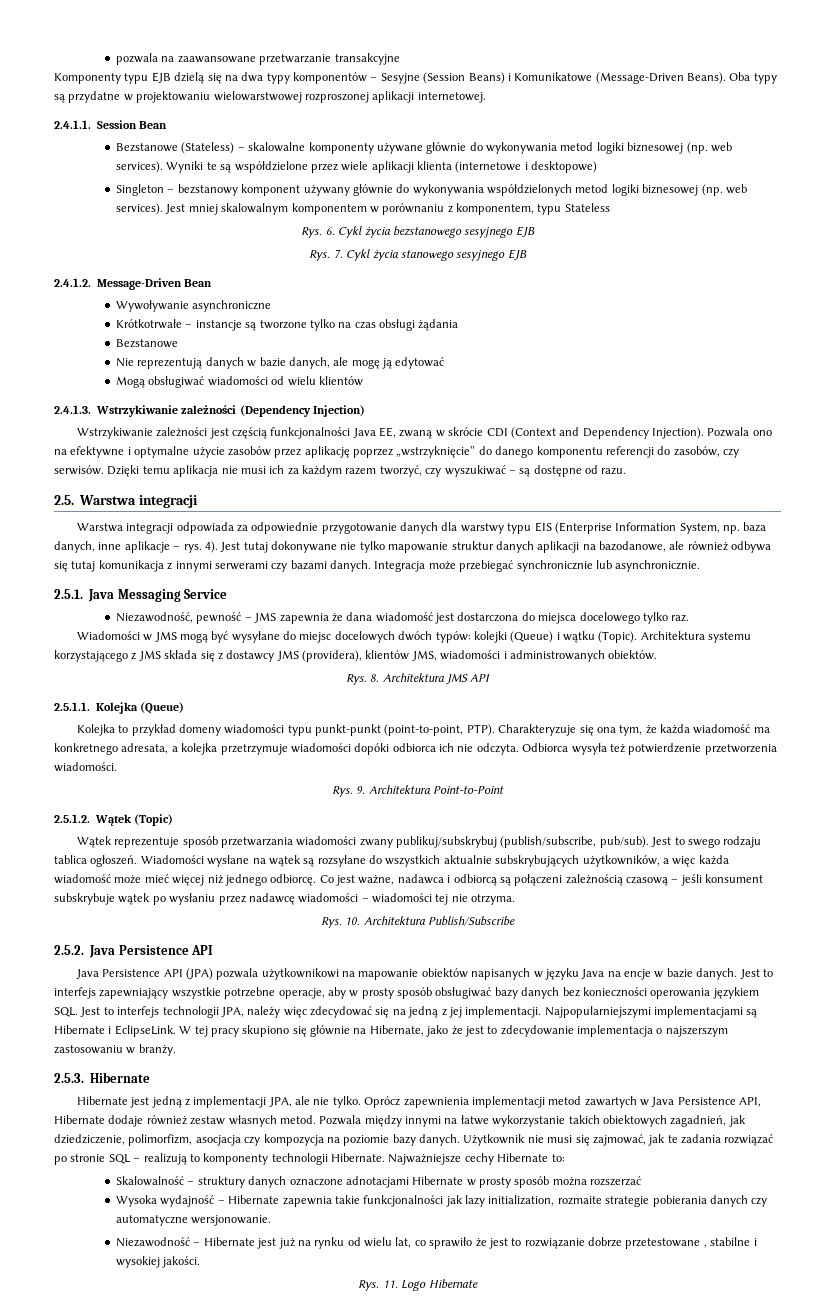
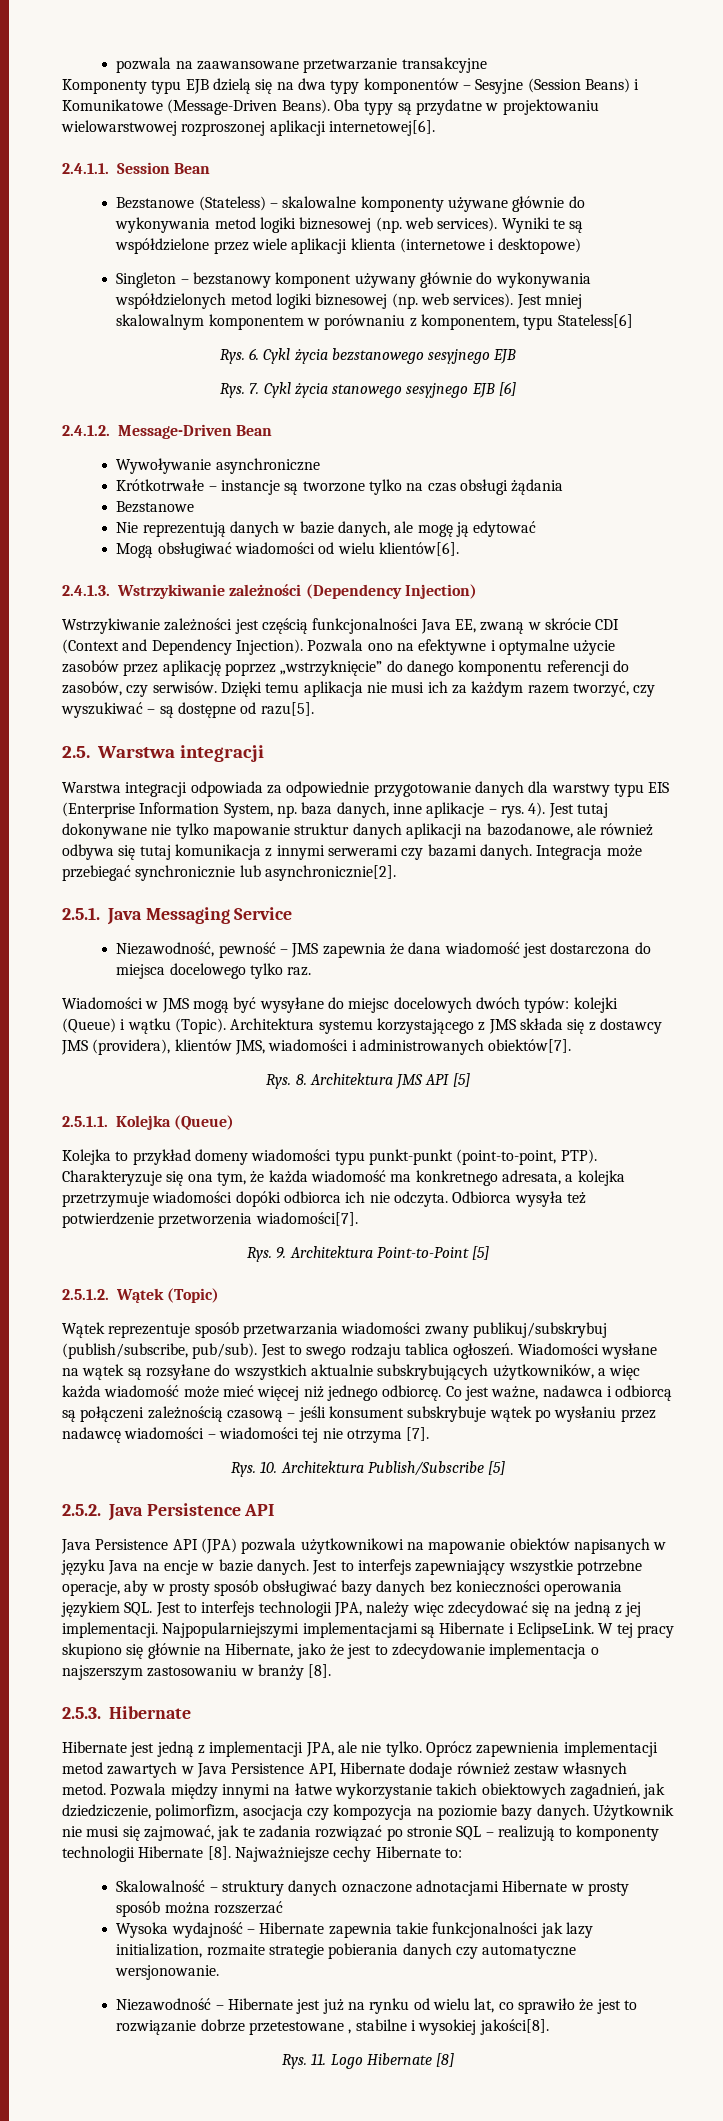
- Oba typy są przydatne w projektowaniu wielowarstwowej rozproszonej aplikacji internetowej.
+ Oba typy są przydatne w projektowaniu wielowarstwowej rozproszonej aplikacji internetowej[6].
- Jest mniej skalowalnym komponentem w porównaniu z komponentem, typu Stateless
+ Jest mniej skalowalnym komponentem w porównaniu z komponentem, typu Stateless[6]
- Rys. 7. Cykl życia stanowego sesyjnego EJB
+ Rys. 7. Cykl życia stanowego sesyjnego EJB [6]
- Mogą obsługiwać wiadomości od wielu klientów
+ Mogą obsługiwać wiadomości od wielu klientów[6].
- Dzięki temu aplikacja nie musi ich za każdym razem tworzyć, czy wyszukiwać – są dostępne od razu.
+ Dzięki temu aplikacja nie musi ich za każdym razem tworzyć, czy wyszukiwać – są dostępne od razu[5].
- Integracja może przebiegać synchronicznie lub asynchronicznie.
+ Integracja może przebiegać synchronicznie lub asynchronicznie[2].
- Architektura systemu korzystającego z JMS składa się z dostawcy JMS (providera), klientów JMS, wiadomości i administrowanych obiektów.
+ Architektura systemu korzystającego z JMS składa się z dostawcy JMS (providera), klientów JMS, wiadomości i administrowanych obiektów[7].
- Rys. 8. Architektura JMS API
+ Rys. 8. Architektura JMS API [5]
- Odbiorca wysyła też potwierdzenie przetworzenia wiadomości.
+ Odbiorca wysyła też potwierdzenie przetworzenia wiadomości[7].
- Rys. 9. Architektura Point-to-Point
+ Rys. 9. Architektura Point-to-Point [5]
- Co jest ważne, nadawca i odbiorcą są połączeni zależnością czasową – jeśli konsument subskrybuje wątek po wysłaniu przez nadawcę wiadomości – wiadomości tej nie otrzyma.
+ Co jest ważne, nadawca i odbiorcą są połączeni zależnością czasową – jeśli konsument subskrybuje wątek po wysłaniu przez nadawcę wiadomości – wiadomości tej nie otrzyma [7].
- Rys. 10. Architektura Publish/Subscribe
+ Rys. 10. Architektura Publish/Subscribe [5]
- W tej pracy skupiono się głównie na Hibernate, jako że jest to zdecydowanie implementacja o najszerszym zastosowaniu w branży.
+ W tej pracy skupiono się głównie na Hibernate, jako że jest to zdecydowanie implementacja o najszerszym zastosowaniu w branży [8].
- Użytkownik nie musi się zajmować, jak te zadania rozwiązać po stronie SQL – realizują to komponenty technologii Hibernate.
+ Użytkownik nie musi się zajmować, jak te zadania rozwiązać po stronie SQL – realizują to komponenty technologii Hibernate [8].
- Niezawodność – Hibernate jest już na rynku od wielu lat, co sprawiło że jest to rozwiązanie dobrze przetestowane , stabilne i wysokiej jakości.
+ Niezawodność – Hibernate jest już na rynku od wielu lat, co sprawiło że jest to rozwiązanie dobrze przetestowane , stabilne i wysokiej jakości[8].
- Rys. 11. Logo Hibernate
+ Rys. 11. Logo Hibernate [8]

